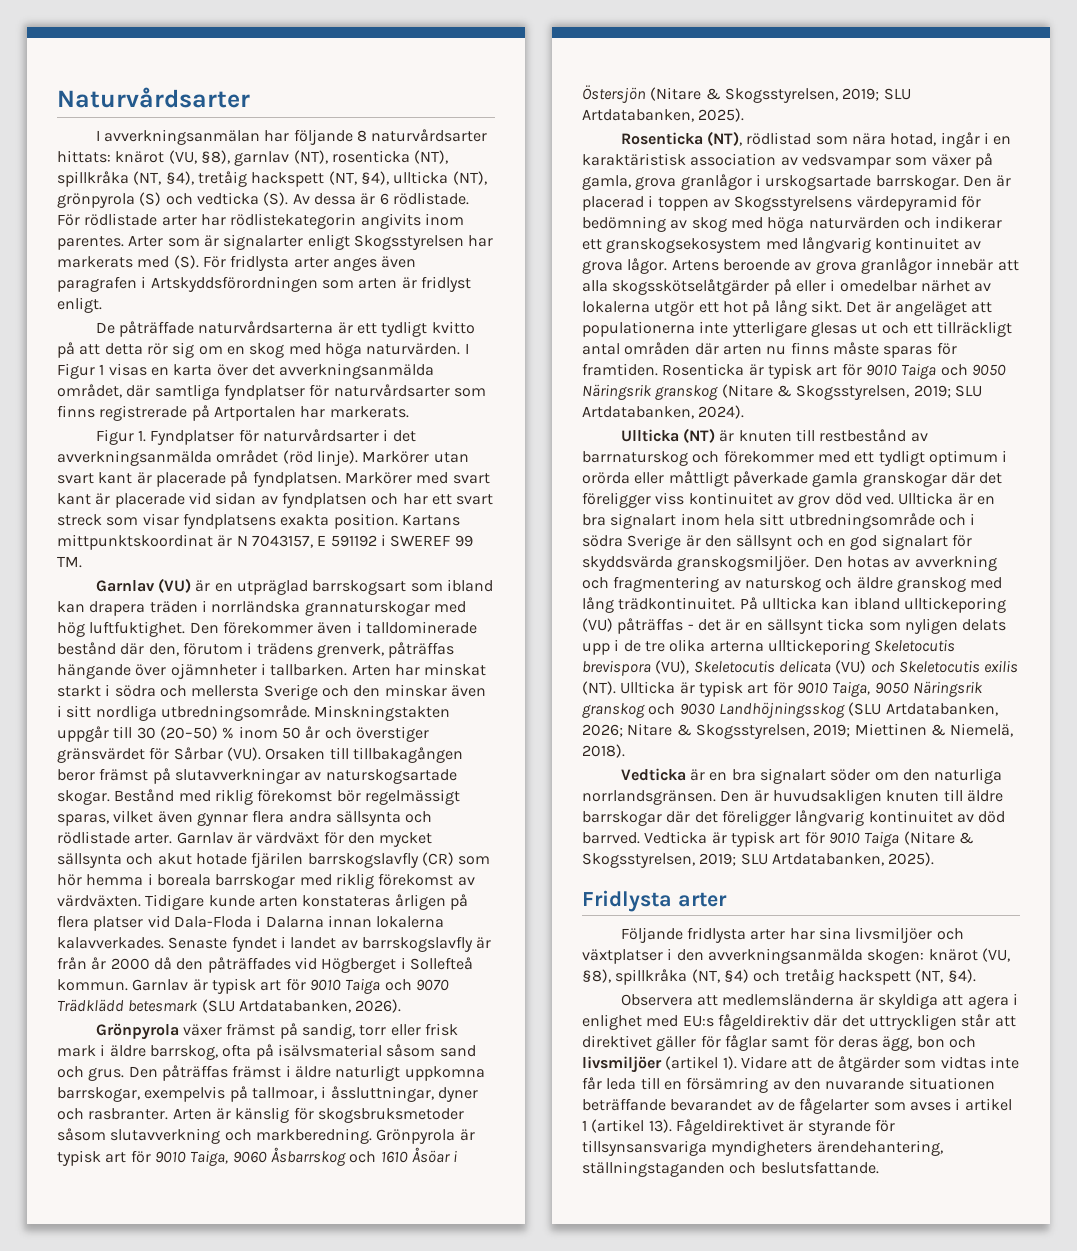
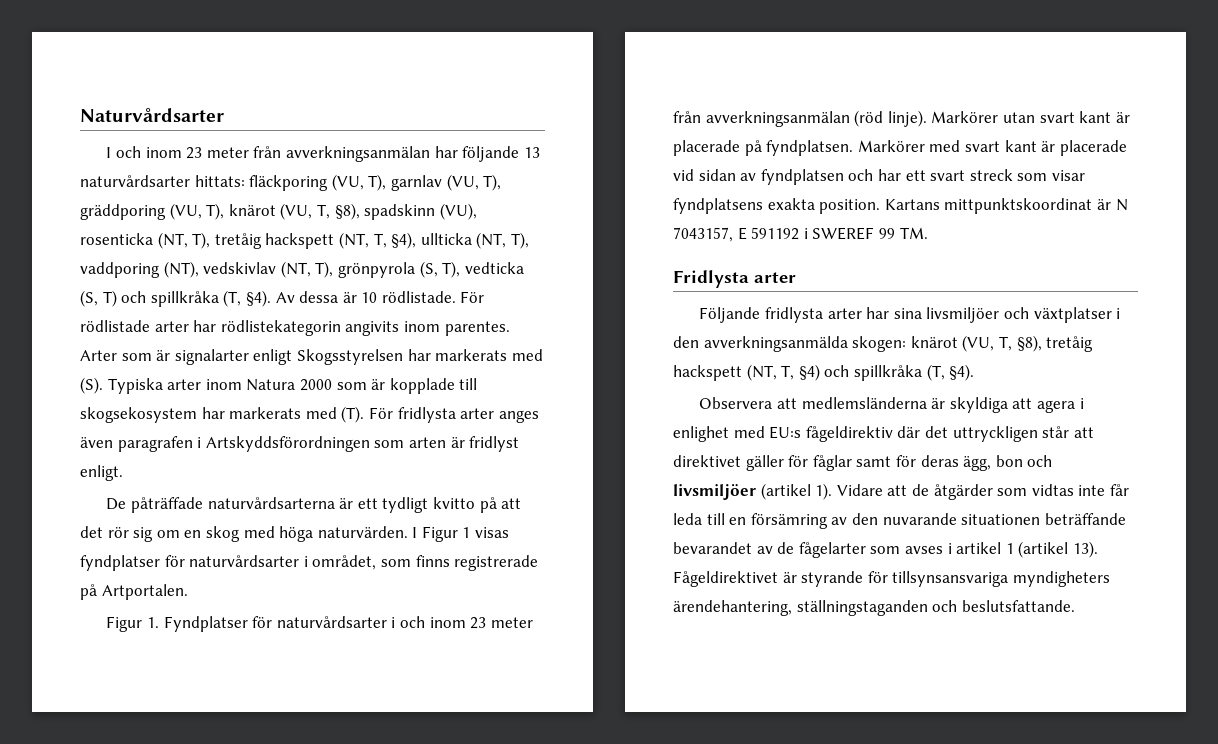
- I avverkningsanmälan har följande 8 naturvårdsarter hittats: knärot (VU, §8), garnlav (NT), rosenticka (NT), spillkråka (NT, §4), tretåig hackspett (NT, §4), ullticka (NT), grönpyrola (S) och vedticka (S). Av dessa är 6 rödlistade.
+ I och inom 23 meter från avverkningsanmälan har följande 13 naturvårdsarter hittats: fläckporing (VU, T), garnlav (VU, T), gräddporing (VU, T), knärot (VU, T, §8), spadskinn (VU), rosenticka (NT, T), tretåig hackspett (NT, T, §4), ullticka (NT, T), vaddporing (NT), vedskivlav (NT, T), grönpyrola (S, T), vedticka (S, T) och spillkråka (T, §4). Av dessa är 10 rödlistade.
- Arter som är signalarter enligt Skogsstyrelsen har markerats med (S). För fridlysta arter anges även paragrafen i Artskyddsförordningen som arten är fridlyst enligt.
+ Arter som är signalarter enligt Skogsstyrelsen har markerats med (S). Typiska arter inom Natura 2000 som är kopplade till skogsekosystem har markerats med (T). För fridlysta arter anges även paragrafen i Artskyddsförordningen som arten är fridlyst enligt.
- De påträffade naturvårdsarterna är ett tydligt kvitto på att detta rör sig om en skog med höga naturvärden.
+ De påträffade naturvårdsarterna är ett tydligt kvitto på att det rör sig om en skog med höga naturvärden.
- I Figur 1 visas en karta över det avverkningsanmälda området, där samtliga fyndplatser för naturvårdsarter som finns registrerade på Artportalen har markerats.
+ I Figur 1 visas fyndplatser för naturvårdsarter i området, som finns registrerade på Artportalen.
- Figur 1. Fyndplatser för naturvårdsarter i det avverkningsanmälda området (röd linje).
+ Figur 1. Fyndplatser för naturvårdsarter i och inom 23 meter från avverkningsanmälan (röd linje).
- Garnlav (VU) är en utpräglad barrskogsart som ibland kan drapera träden i norrländska grannaturskogar med hög luftfuktighet. Den förekommer även i talldominerade bestånd där den, förutom i trädens grenverk, påträffas hängande över ojämnheter i tallbarken. Arten har minskat starkt i södra och mellersta Sverige och den minskar även i sitt nordliga utbredningsområde. Minskningstakten uppgår till 30 (20–50) % inom 50 år och överstiger gränsvärdet för Sårbar (VU). Orsaken till tillbakagången beror främst på slutavverkningar av naturskogsartade skogar. Bestånd med riklig förekomst bör regelmässigt sparas, vilket även gynnar flera andra sällsynta och rödlistade arter. Garnlav är värdväxt för den mycket sällsynta och akut hotade fjärilen barrskogslavfly (CR) som hör hemma i boreala barrskogar med riklig förekomst av värdväxten. Tidigare kunde arten konstateras årligen på flera platser vid Dala-Floda i Dalarna innan lokalerna kalavverkades. Senaste fyndet i landet av barrskogslavfly är från år 2000 då den påträffades vid Högberget i Sollefteå kommun. Garnlav är typisk art för 9010 Taiga och 9070 Trädklädd betesmark (SLU Artdatabanken, 2026).
- Grönpyrola växer främst på sandig, torr eller frisk mark i äldre barrskog, ofta på isälvsmaterial såsom sand och grus. Den påträffas främst i äldre naturligt uppkomna barrskogar, exempelvis på tallmoar, i åssluttningar, dyner och rasbranter. Arten är känslig för skogsbruksmetoder såsom slutavverkning och markberedning. Grönpyrola är typisk art för 9010 Taiga, 9060 Åsbarrskog och 1610 Åsöar i Östersjön (Nitare & Skogsstyrelsen, 2019; SLU Artdatabanken, 2025).
- Rosenticka (NT), rödlistad som nära hotad, ingår i en karaktäristisk association av vedsvampar som växer på gamla, grova granlågor i urskogsartade barrskogar. Den är placerad i toppen av Skogsstyrelsens värdepyramid för bedömning av skog med höga naturvärden och indikerar ett granskogsekosystem med långvarig kontinuitet av grova lågor. Artens beroende av grova granlågor innebär att alla skogsskötselåtgärder på eller i omedelbar närhet av lokalerna utgör ett hot på lång sikt. Det är angeläget att populationerna inte ytterligare glesas ut och ett tillräckligt antal områden där arten nu finns måste sparas för framtiden. Rosenticka är typisk art för 9010 Taiga och 9050 Näringsrik granskog (Nitare & Skogsstyrelsen, 2019; SLU Artdatabanken, 2024).
- Ullticka (NT) är knuten till restbestånd av barrnaturskog och förekommer med ett tydligt optimum i orörda eller måttligt påverkade gamla granskogar där det föreligger viss kontinuitet av grov död ved. Ullticka är en bra signalart inom hela sitt utbredningsområde och i södra Sverige är den sällsynt och en god signalart för skyddsvärda granskogsmiljöer. Den hotas av avverkning och fragmentering av naturskog och äldre granskog med lång trädkontinuitet. På ullticka kan ibland ulltickeporing (VU) påträffas - det är en sällsynt ticka som nyligen delats upp i de tre olika arterna ulltickeporing Skeletocutis brevispora (VU), Skeletocutis delicata (VU) och Skeletocutis exilis (NT). Ullticka är typisk art för 9010 Taiga, 9050 Näringsrik granskog och 9030 Landhöjningsskog (SLU Artdatabanken, 2026; Nitare & Skogsstyrelsen, 2019; Miettinen & Niemelä, 2018).
- Vedticka är en bra signalart söder om den naturliga norrlandsgränsen. Den är huvudsakligen knuten till äldre barrskogar där det föreligger långvarig kontinuitet av död barrved. Vedticka är typisk art för 9010 Taiga (Nitare & Skogsstyrelsen, 2019; SLU Artdatabanken, 2025).
- Följande fridlysta arter har sina livsmiljöer och växtplatser i den avverkningsanmälda skogen: knärot (VU, §8), spillkråka (NT, §4) och tretåig hackspett (NT, §4).
+ Följande fridlysta arter har sina livsmiljöer och växtplatser i den avverkningsanmälda skogen: knärot (VU, T, §8), tretåig hackspett (NT, T, §4) och spillkråka (T, §4).

